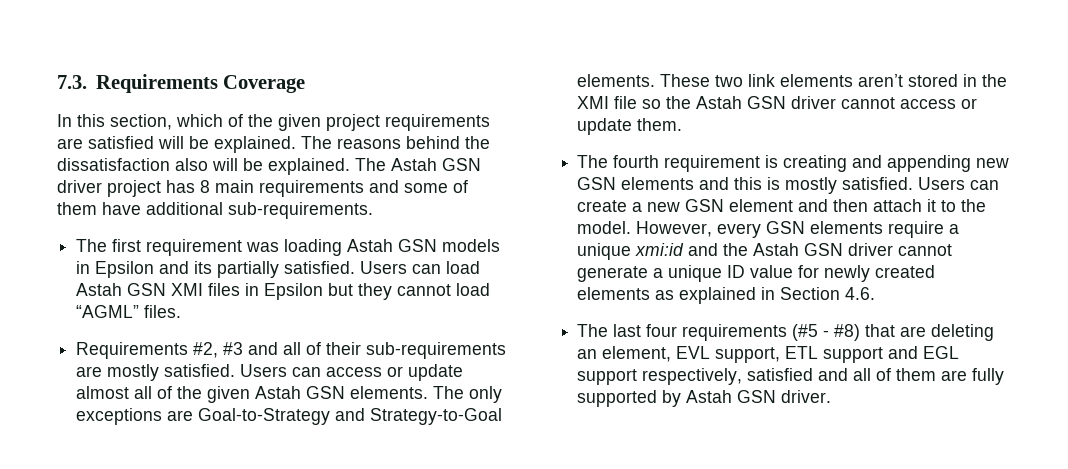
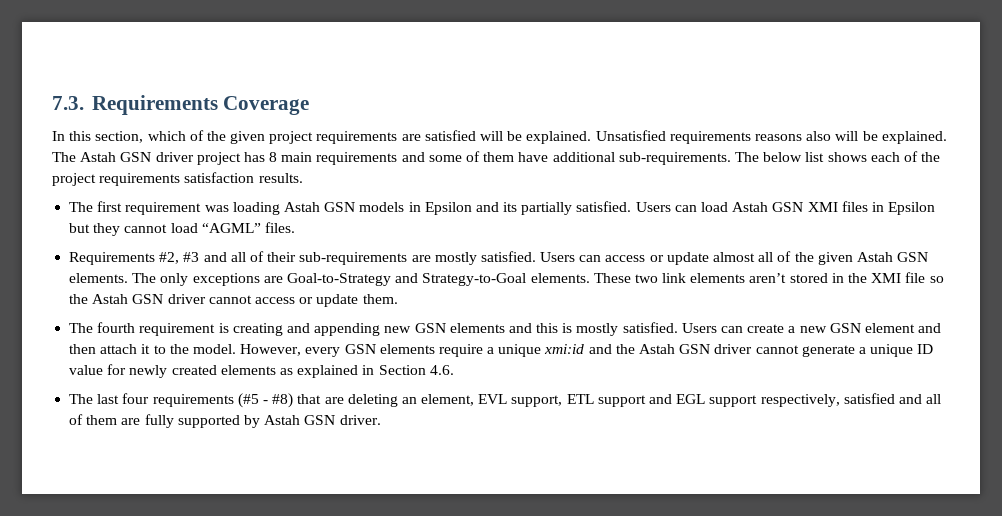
- The reasons behind the dissatisfaction also will be explained.
+ Unsatisfied requirements reasons also will be explained.
+ The below list shows each of the project requirements satisfaction results.

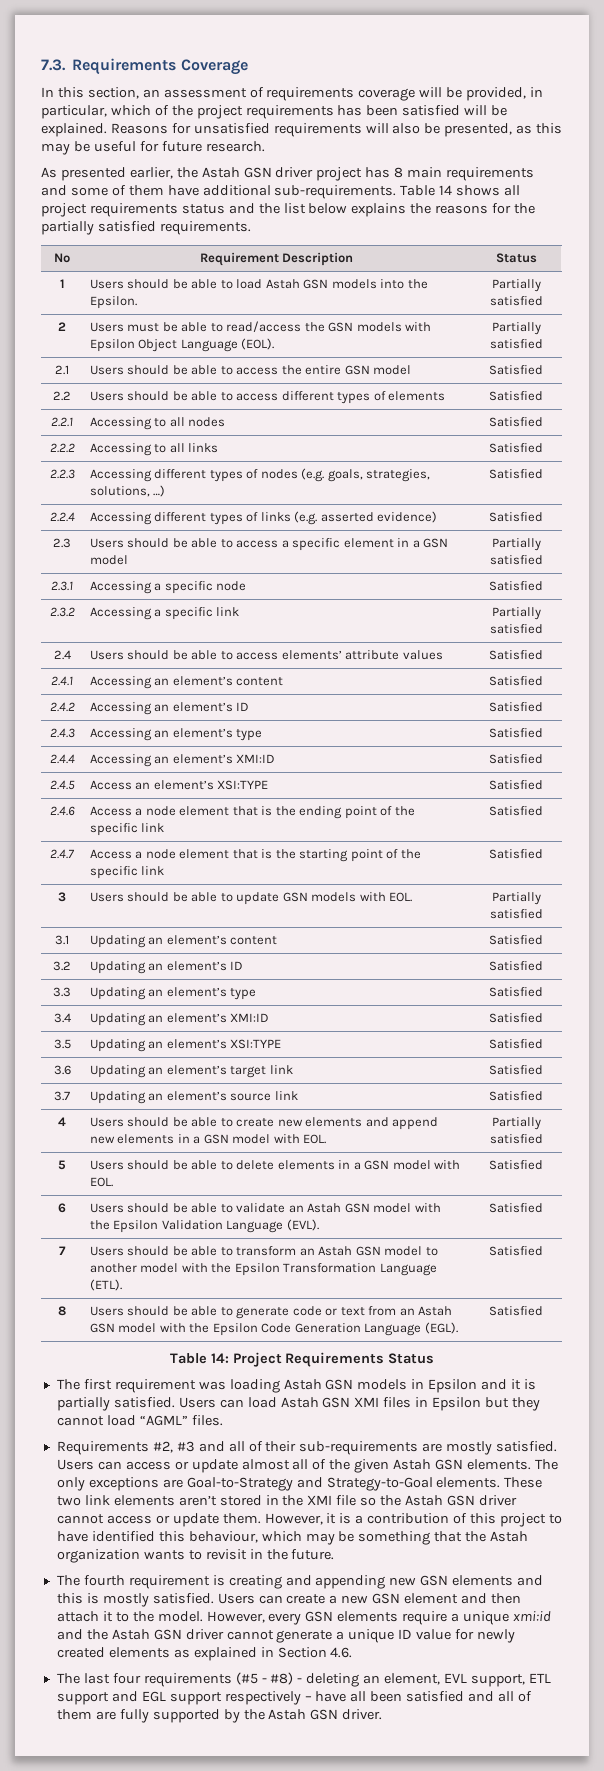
- In this section, which of the given project requirements are satisfied will be explained.
+ In this section, an assessment of requirements coverage will be provided, in particular, which of the project requirements has been satisfied will be explained.
- Unsatisfied requirements reasons also will be explained. The Astah GSN driver project has 8 main requirements and some of them have additional sub-requirements.
+ Reasons for unsatisfied requirements will also be presented, as this may be useful for future research.
+ As presented earlier, the Astah GSN driver project has 8 main requirements and some of them have additional sub-requirements.
- The below list shows each of the project requirements satisfaction results.
+ Table 14 shows all project requirements status and the list below explains the reasons for the partially satisfied requirements.
+ No | Requirement Description | Status
+ 1 | Users should be able to load Astah GSN models into the Epsilon. | Partially satisfied
+ 2 | Users must be able to read/access the GSN models with Epsilon Object Language (EOL). | Partially satisfied
+ 2.1 | Users should be able to access the entire GSN model | Satisfied
+ 2.2 | Users should be able to access different types of elements | Satisfied
+ 2.2.1 | Accessing to all nodes | Satisfied
+ 2.2.2 | Accessing to all links | Satisfied
+ 2.2.3 | Accessing different types of nodes (e.g. goals, strategies, solutions, …) | Satisfied
+ 2.2.4 | Accessing different types of links (e.g. asserted evidence) | Satisfied
+ 2.3 | Users should be able to access a specific element in a GSN model | Partially satisfied
+ 2.3.1 | Accessing a specific node | Satisfied
+ 2.3.2 | Accessing a specific link | Partially satisfied
+ 2.4 | Users should be able to access elements’ attribute values | Satisfied
+ 2.4.1 | Accessing an element’s content | Satisfied
+ 2.4.2 | Accessing an element’s ID | Satisfied
+ 2.4.3 | Accessing an element’s type | Satisfied
+ 2.4.4 | Accessing an element’s XMI:ID | Satisfied
+ 2.4.5 | Access an element’s XSI:TYPE | Satisfied
+ 2.4.6 | Access a node element that is the ending point of the specific link | Satisfied
+ 2.4.7 | Access a node element that is the starting point of the specific link | Satisfied
+ 3 | Users should be able to update GSN models with EOL. | Partially satisfied
+ 3.1 | Updating an element’s content | Satisfied
+ 3.2 | Updating an element’s ID | Satisfied
+ 3.3 | Updating an element’s type | Satisfied
+ 3.4 | Updating an element’s XMI:ID | Satisfied
+ 3.5 | Updating an element’s XSI:TYPE | Satisfied
+ 3.6 | Updating an element’s target link | Satisfied
+ 3.7 | Updating an element’s source link | Satisfied
+ 4 | Users should be able to create new elements and append new elements in a GSN model with EOL. | Partially satisfied
+ 5 | Users should be able to delete elements in a GSN model with EOL. | Satisfied
+ 6 | Users should be able to validate an Astah GSN model with the Epsilon Validation Language (EVL). | Satisfied
+ 7 | Users should be able to transform an Astah GSN model to another model with the Epsilon Transformation Language (ETL). | Satisfied
+ 8 | Users should be able to generate code or text from an Astah GSN model with the Epsilon Code Generation Language (EGL). | Satisfied
+ Table 14: Project Requirements Status
- The first requirement was loading Astah GSN models in Epsilon and its partially satisfied.
+ The first requirement was loading Astah GSN models in Epsilon and it is partially satisfied.
+ However, it is a contribution of this project to have identified this behaviour, which may be something that the Astah organization wants to revisit in the future.
- The last four requirements (#5 - #8) that are deleting an element, EVL support, ETL support and EGL support respectively, satisfied and all of them are fully supported by Astah GSN driver.
+ The last four requirements (#5 - #8) - deleting an element, EVL support, ETL support and EGL support respectively – have all been satisfied and all of them are fully supported by the Astah GSN driver.

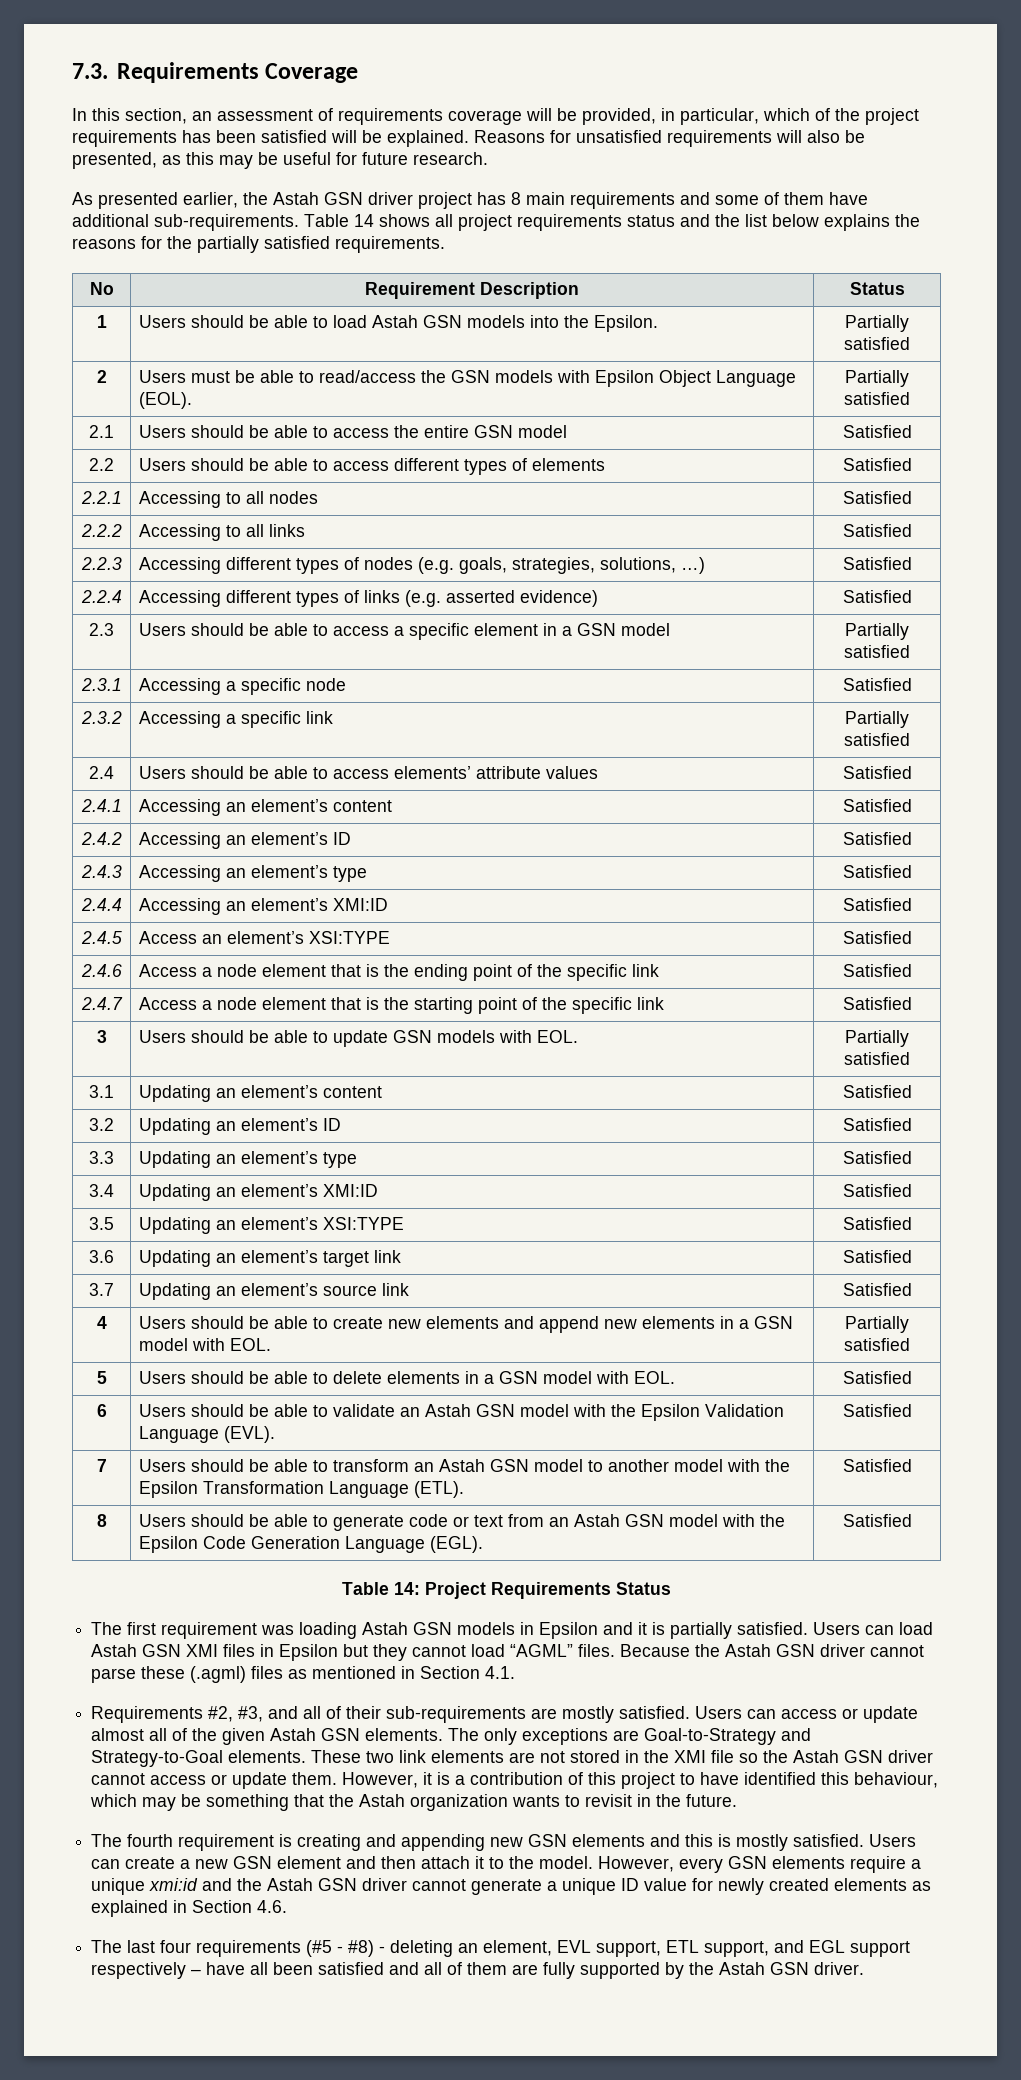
+ Because the Astah GSN driver cannot parse these (.agml) files as mentioned in Section 4.1.
- Requirements #2, #3 and all of their sub-requirements are mostly satisfied.
+ Requirements #2, #3, and all of their sub-requirements are mostly satisfied.
- These two link elements aren’t stored in the XMI file so the Astah GSN driver cannot access or update them.
+ These two link elements are not stored in the XMI file so the Astah GSN driver cannot access or update them.
- The last four requirements (#5 - #8) - deleting an element, EVL support, ETL support and EGL support respectively – have all been satisfied and all of them are fully supported by the Astah GSN driver.
+ The last four requirements (#5 - #8) - deleting an element, EVL support, ETL support, and EGL support respectively – have all been satisfied and all of them are fully supported by the Astah GSN driver.

